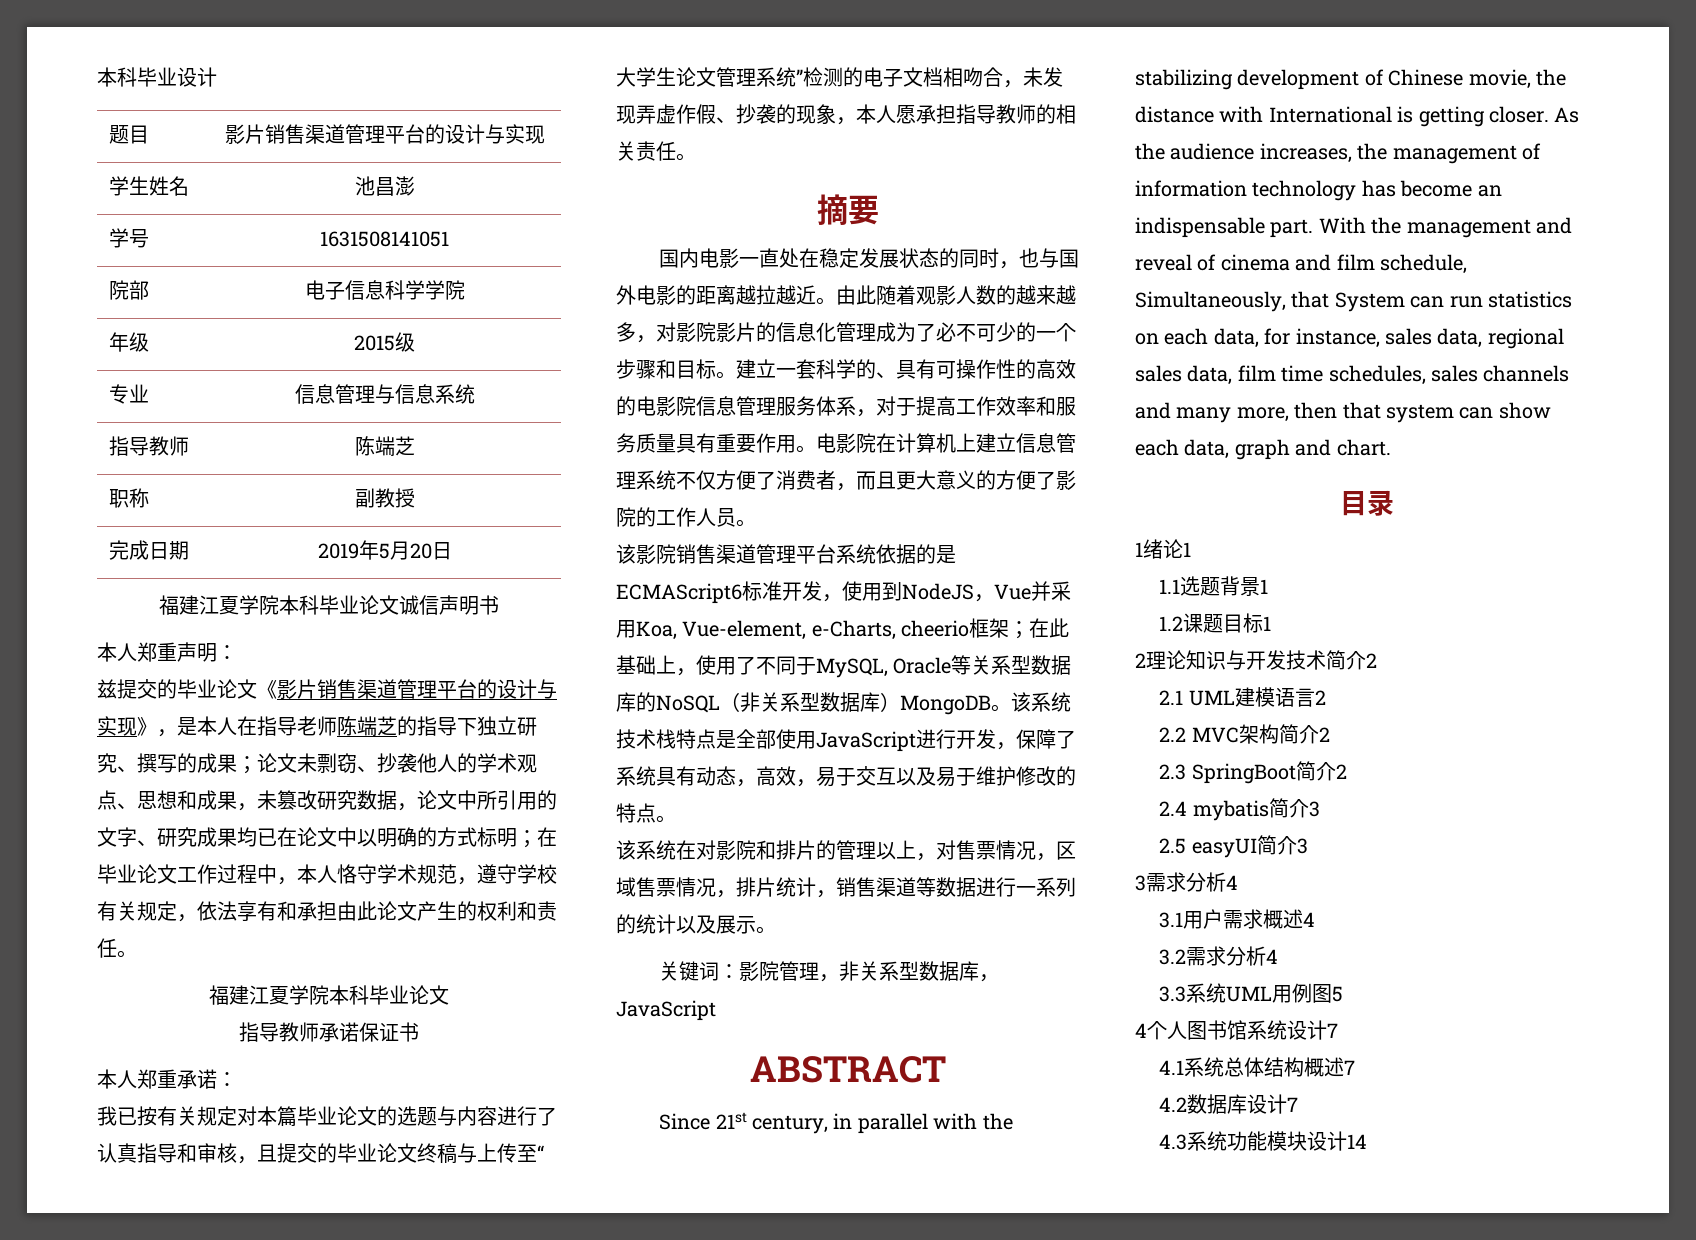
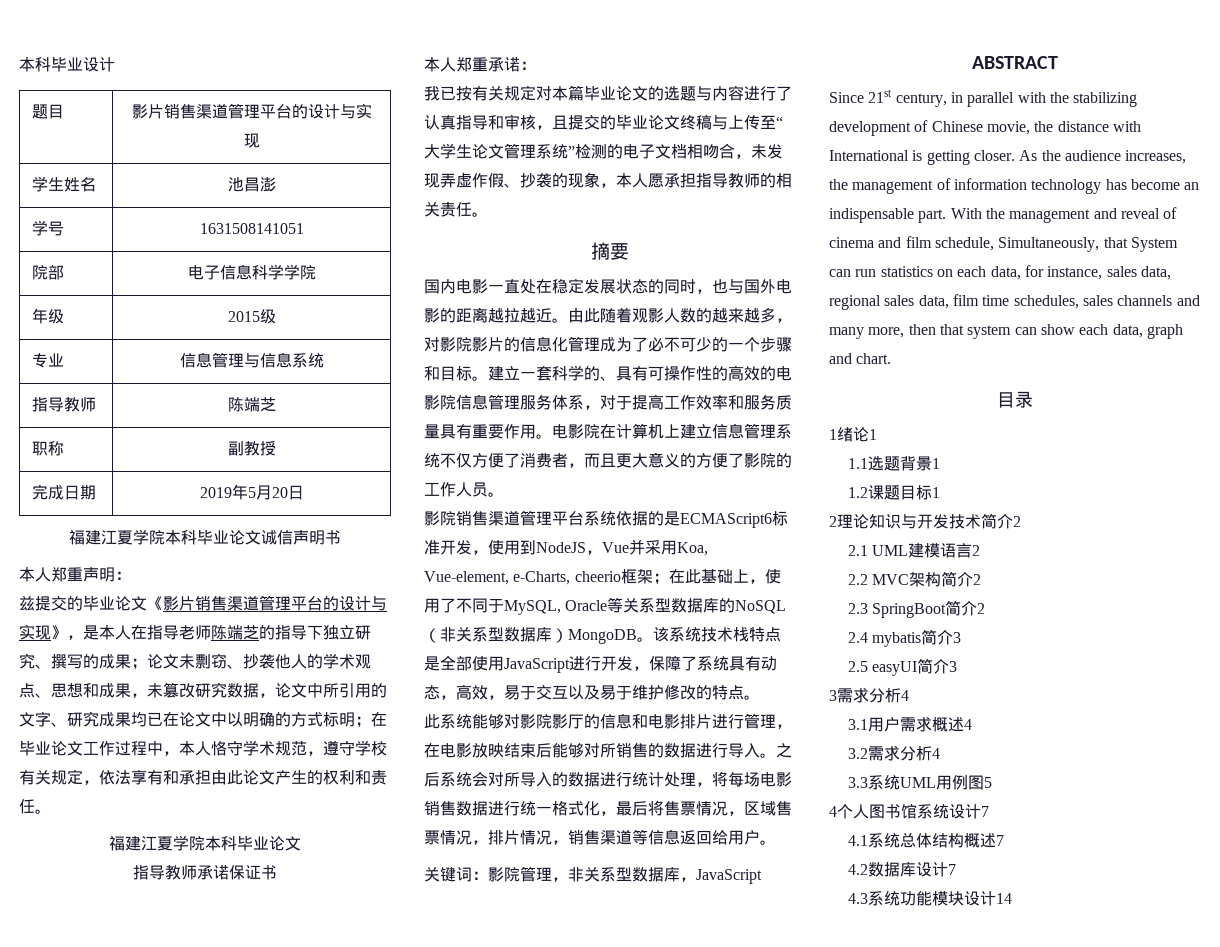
- 该影院销售渠道管理平台系统依据的是ECMAScript6标准开发，使用到NodeJS，Vue并采用Koa, Vue-element, e-Charts, cheerio框架；在此基础上，使用了不同于MySQL, Oracle等关系型数据库的NoSQL（非关系型数据库）MongoDB。
+ 影院销售渠道管理平台系统依据的是ECMAScript6标准开发，使用到NodeJS，Vue并采用Koa, Vue-element, e-Charts, cheerio框架；在此基础上，使用了不同于MySQL, Oracle等关系型数据库的NoSQL（非关系型数据库）MongoDB。
- 该系统在对影院和排片的管理以上，对售票情况，区域售票情况，排片统计，销售渠道等数据进行一系列的统计以及展示。
+ 此系统能够对影院影厅的信息和电影排片进行管理，在电影放映结束后能够对所销售的数据进行导入。之后系统会对所导入的数据进行统计处理，将每场电影销售数据进行统一格式化，最后将售票情况，区域售票情况，排片情况，销售渠道等信息返回给用户。

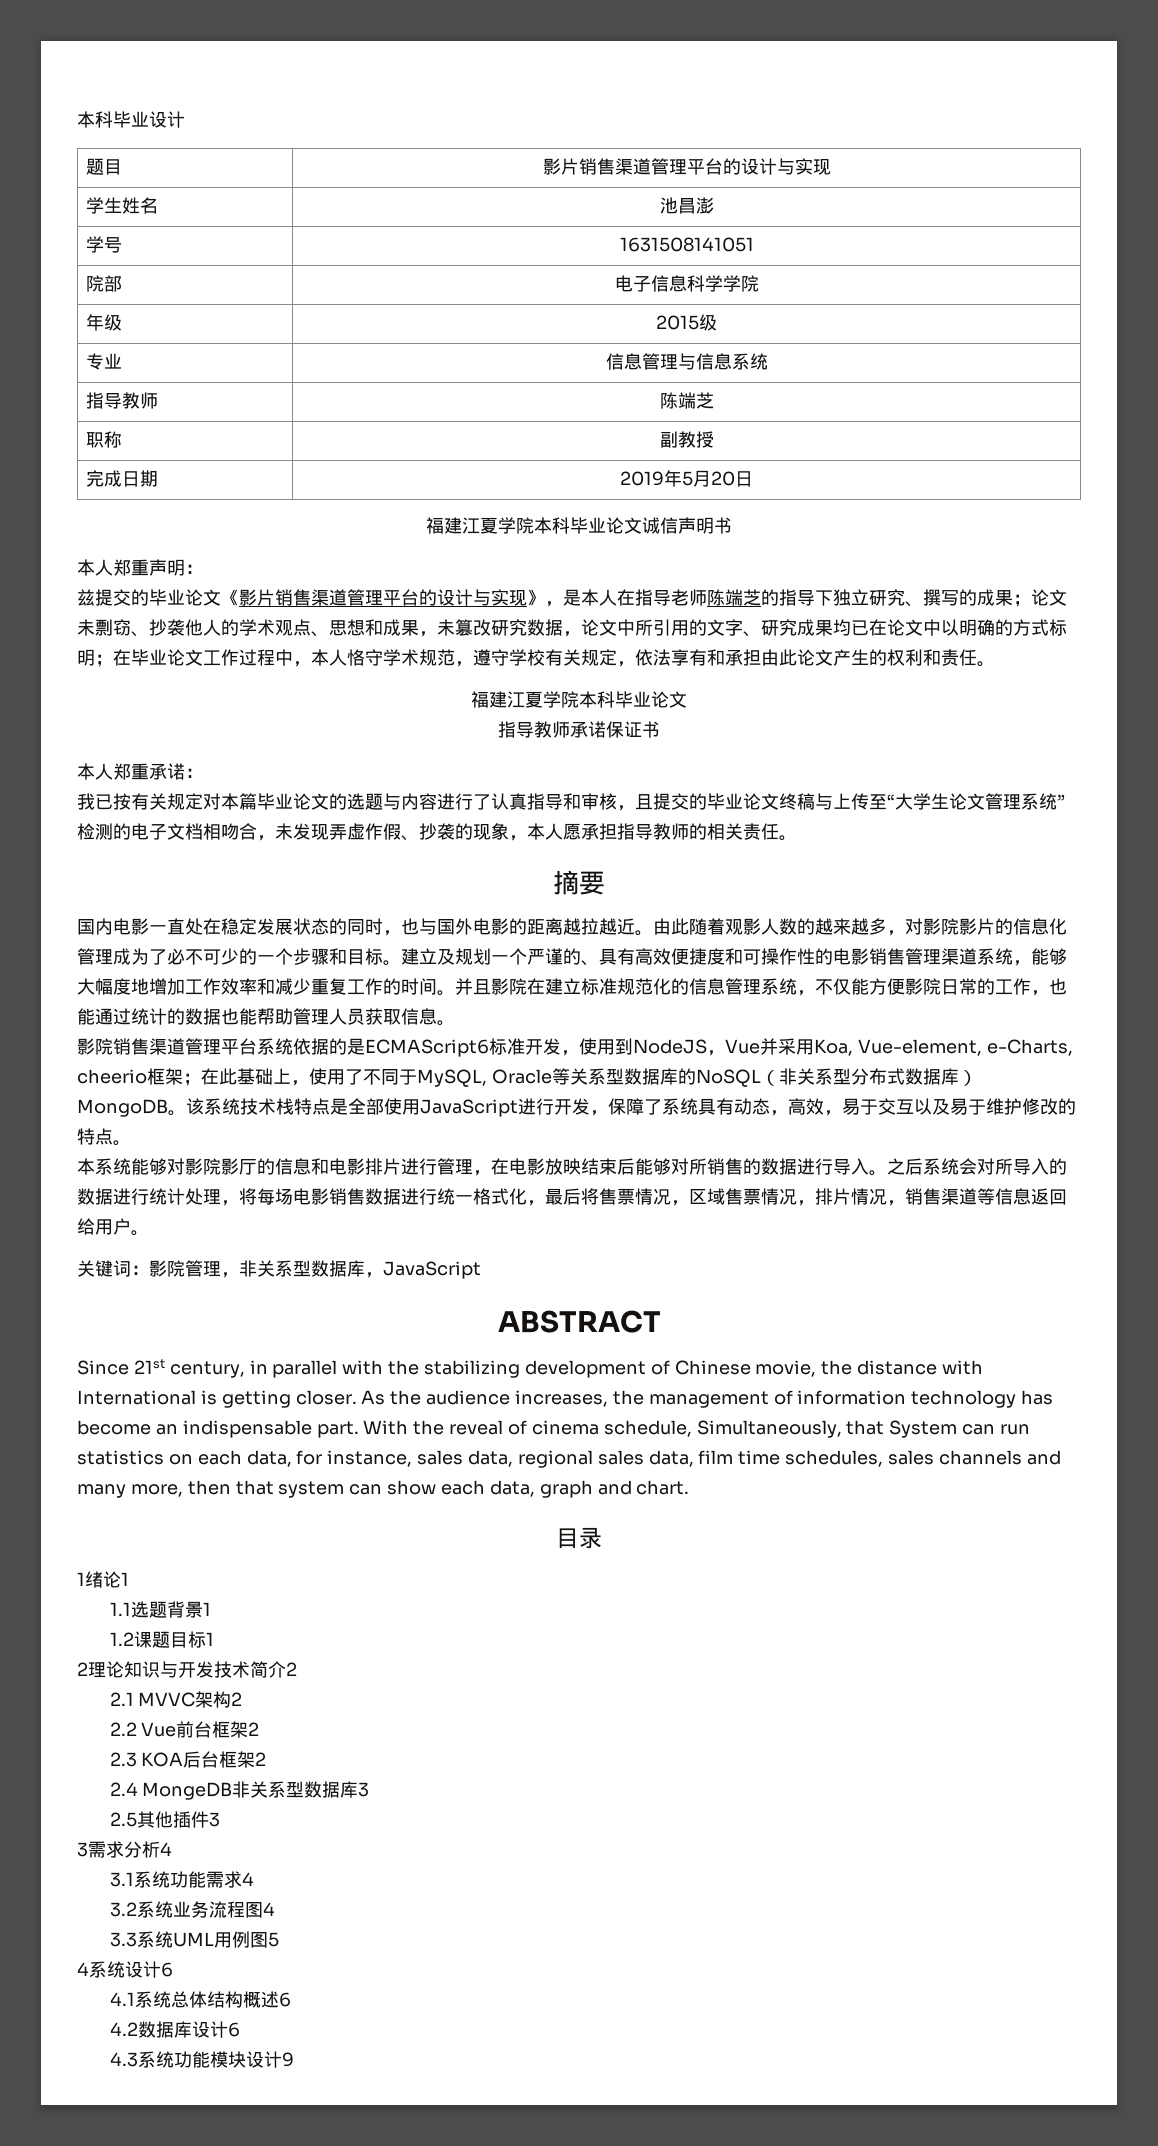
- 建立一套科学的、具有可操作性的高效的电影院信息管理服务体系，对于提高工作效率和服务质量具有重要作用。电影院在计算机上建立信息管理系统不仅方便了消费者，而且更大意义的方便了影院的工作人员。
+ 建立及规划一个严谨的、具有高效便捷度和可操作性的电影销售管理渠道系统，能够大幅度地增加工作效率和减少重复工作的时间。并且影院在建立标准规范化的信息管理系统，不仅能方便影院日常的工作，也能通过统计的数据也能帮助管理人员获取信息。
- 影院销售渠道管理平台系统依据的是ECMAScript6标准开发，使用到NodeJS，Vue并采用Koa, Vue-element, e-Charts, cheerio框架；在此基础上，使用了不同于MySQL, Oracle等关系型数据库的NoSQL（非关系型数据库）MongoDB。
+ 影院销售渠道管理平台系统依据的是ECMAScript6标准开发，使用到NodeJS，Vue并采用Koa, Vue-element, e-Charts, cheerio框架；在此基础上，使用了不同于MySQL, Oracle等关系型数据库的NoSQL（非关系型分布式数据库）MongoDB。
- 此系统能够对影院影厅的信息和电影排片进行管理，在电影放映结束后能够对所销售的数据进行导入。
+ 本系统能够对影院影厅的信息和电影排片进行管理，在电影放映结束后能够对所销售的数据进行导入。
- With the management and reveal of cinema and film schedule, Simultaneously, that System can run statistics on each data, for instance, sales data, regional sales data, film time schedules, sales channels and many more, then that system can show each data, graph and chart.
+ With the reveal of cinema schedule, Simultaneously, that System can run statistics on each data, for instance, sales data, regional sales data, film time schedules, sales channels and many more, then that system can show each data, graph and chart.
- 2.1 UML建模语言2
+ 2.1 MVVC架构2
- 2.2 MVC架构简介2
+ 2.2 Vue前台框架2
- 2.3 SpringBoot简介2
+ 2.3 KOA后台框架2
- 2.4 mybatis简介3
+ 2.4 MongeDB非关系型数据库3
- 2.5 easyUI简介3
+ 2.5其他插件3
- 3.1用户需求概述4
+ 3.1系统功能需求4
- 3.2需求分析4
+ 3.2系统业务流程图4
- 4个人图书馆系统设计7
+ 4系统设计6
- 4.1系统总体结构概述7
+ 4.1系统总体结构概述6
- 4.2数据库设计7
+ 4.2数据库设计6
- 4.3系统功能模块设计14
+ 4.3系统功能模块设计9

